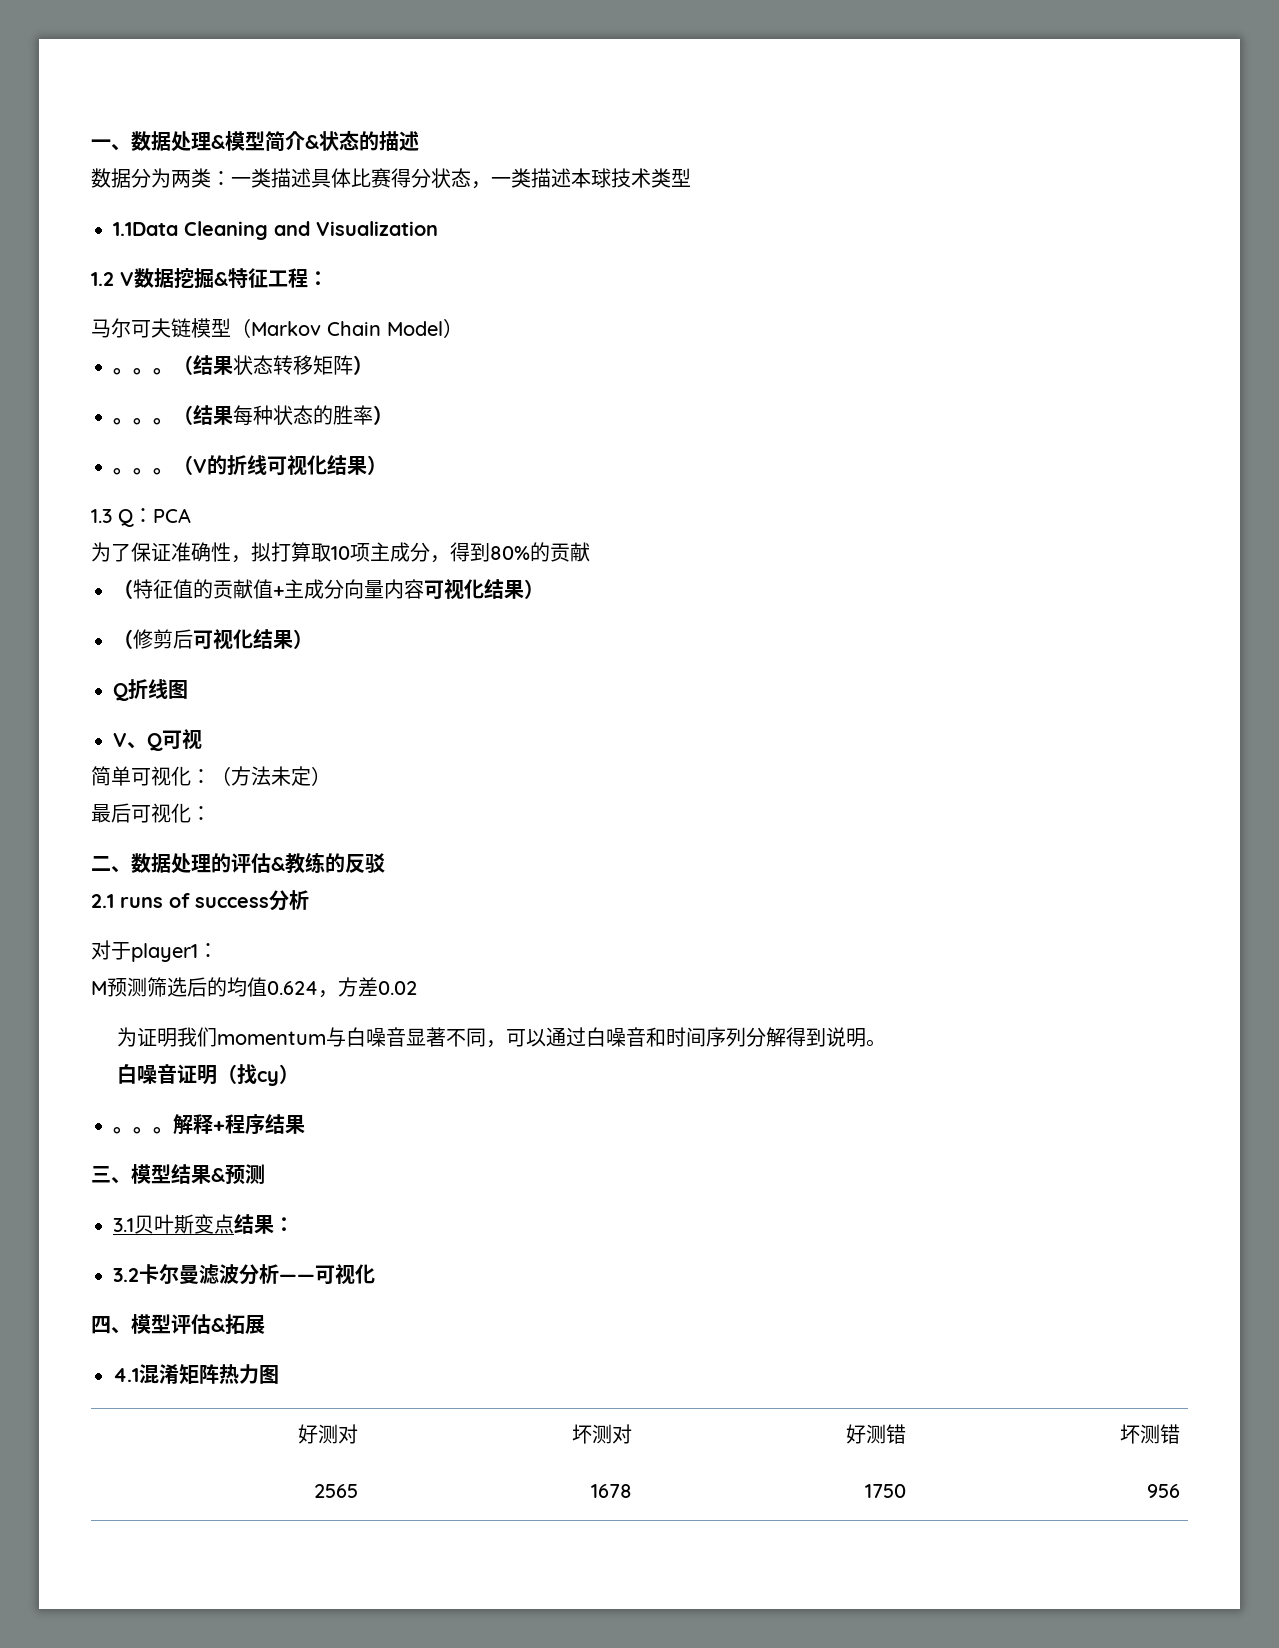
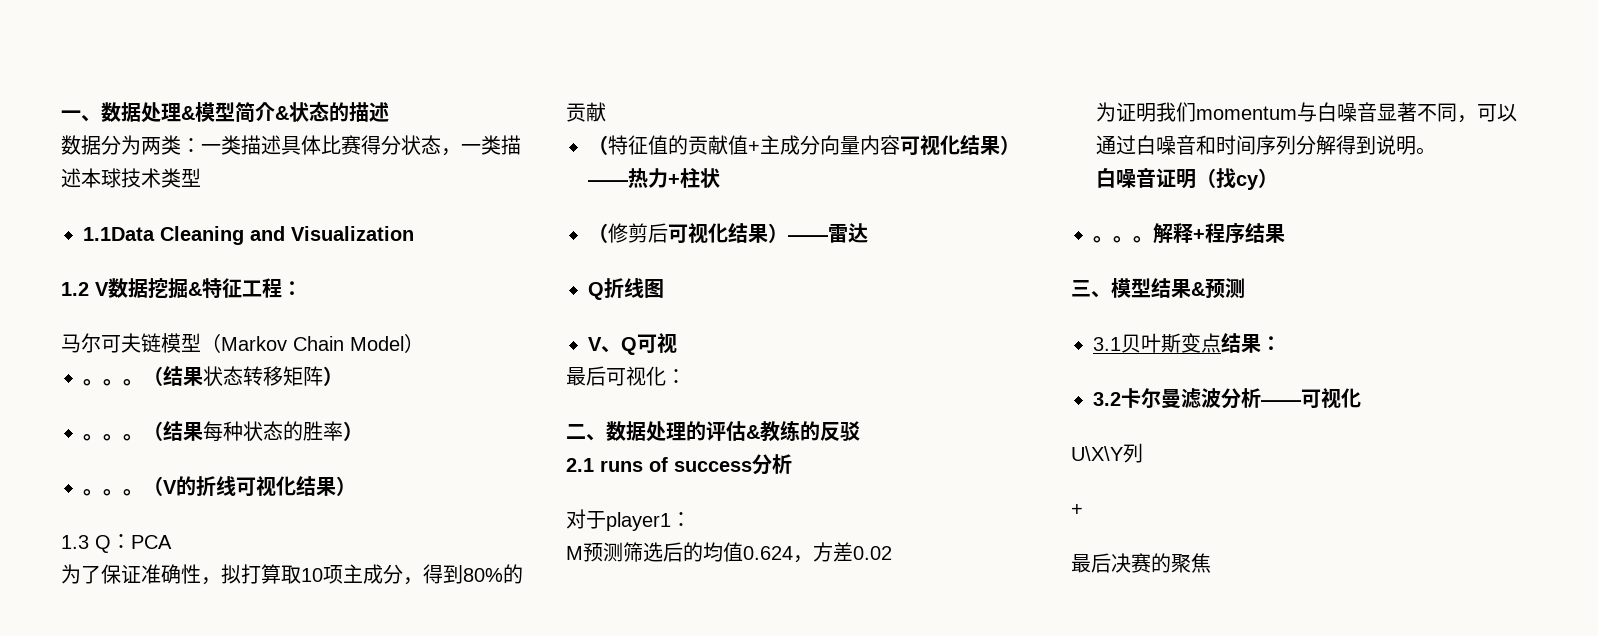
- （特征值的贡献值+主成分向量内容可视化结果）
+ （特征值的贡献值+主成分向量内容可视化结果）——热力+柱状
- （修剪后可视化结果）
+ （修剪后可视化结果）——雷达
- 简单可视化：（方法未定）
- 四、模型评估&拓展
- 4.1混淆矩阵热力图
- 好测对 | 坏测对 | 好测错 | 坏测错
- 2565 | 1678 | 1750 | 956
+ U\X\Y列
+ +
+ 最后决赛的聚焦

